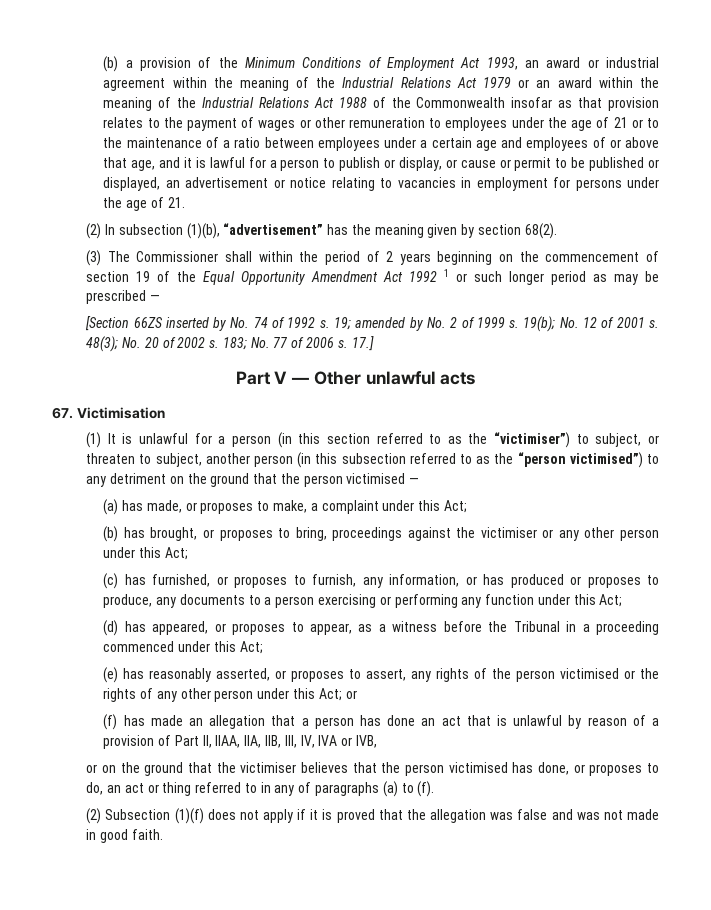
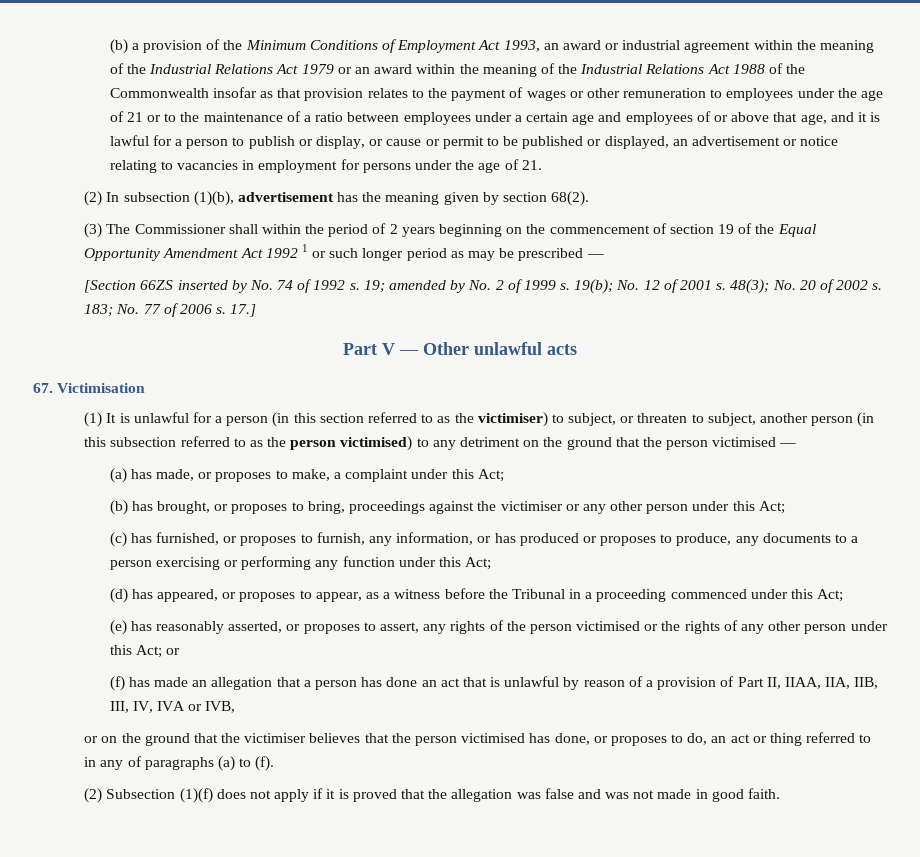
- (2) In subsection (1)(b), “advertisement” has the meaning given by section 68(2).
+ (2) In subsection (1)(b), advertisement has the meaning given by section 68(2).
- (1) It is unlawful for a person (in this section referred to as the “victimiser”) to subject, or threaten to subject, another person (in this subsection referred to as the “person victimised”) to any detriment on the ground that the person victimised —
+ (1) It is unlawful for a person (in this section referred to as the victimiser) to subject, or threaten to subject, another person (in this subsection referred to as the person victimised) to any detriment on the ground that the person victimised —

